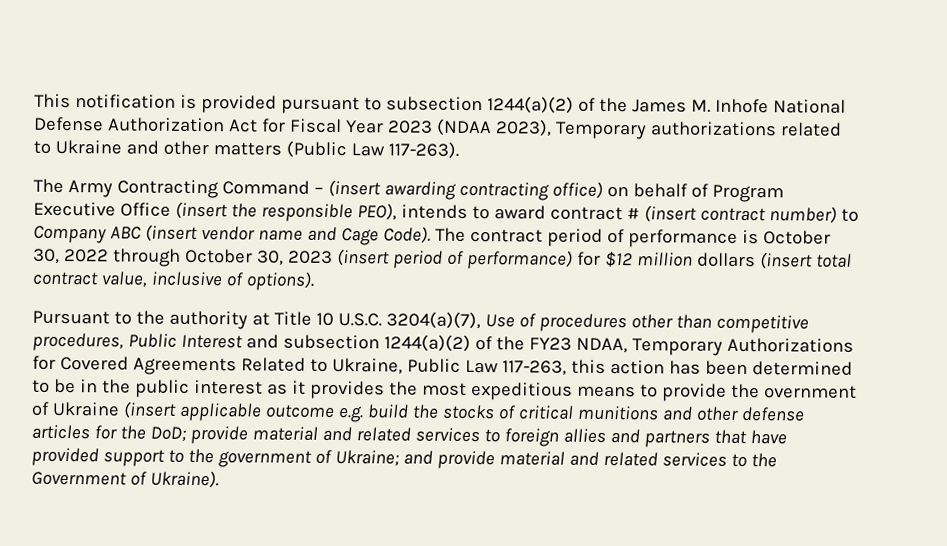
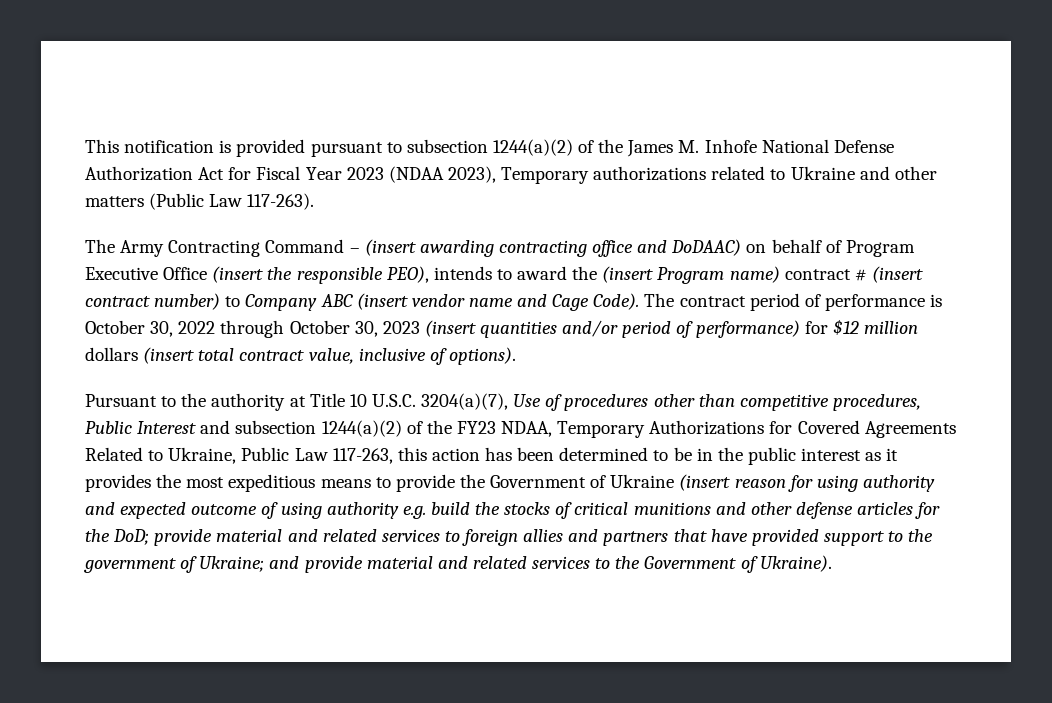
- The Army Contracting Command – (insert awarding contracting office) on behalf of Program Executive Office (insert the responsible PEO), intends to award contract # (insert contract number) to Company ABC (insert vendor name and Cage Code).
+ The Army Contracting Command – (insert awarding contracting office and DoDAAC) on behalf of Program Executive Office (insert the responsible PEO), intends to award the (insert Program name) contract # (insert contract number) to Company ABC (insert vendor name and Cage Code).
- The contract period of performance is October 30, 2022 through October 30, 2023 (insert period of performance) for $12 million dollars (insert total contract value, inclusive of options).
+ The contract period of performance is October 30, 2022 through October 30, 2023 (insert quantities and/or period of performance) for $12 million dollars (insert total contract value, inclusive of options).
- Pursuant to the authority at Title 10 U.S.C. 3204(a)(7), Use of procedures other than competitive procedures, Public Interest and subsection 1244(a)(2) of the FY23 NDAA, Temporary Authorizations for Covered Agreements Related to Ukraine, Public Law 117-263, this action has been determined to be in the public interest as it provides the most expeditious means to provide the overnment of Ukraine (insert applicable outcome e.g. build the stocks of critical munitions and other defense articles for the DoD;
+ Pursuant to the authority at Title 10 U.S.C. 3204(a)(7), Use of procedures other than competitive procedures, Public Interest and subsection 1244(a)(2) of the FY23 NDAA, Temporary Authorizations for Covered Agreements Related to Ukraine, Public Law 117-263, this action has been determined to be in the public interest as it provides the most expeditious means to provide the Government of Ukraine (insert reason for using authority and expected outcome of using authority e.g. build the stocks of critical munitions and other defense articles for the DoD;

